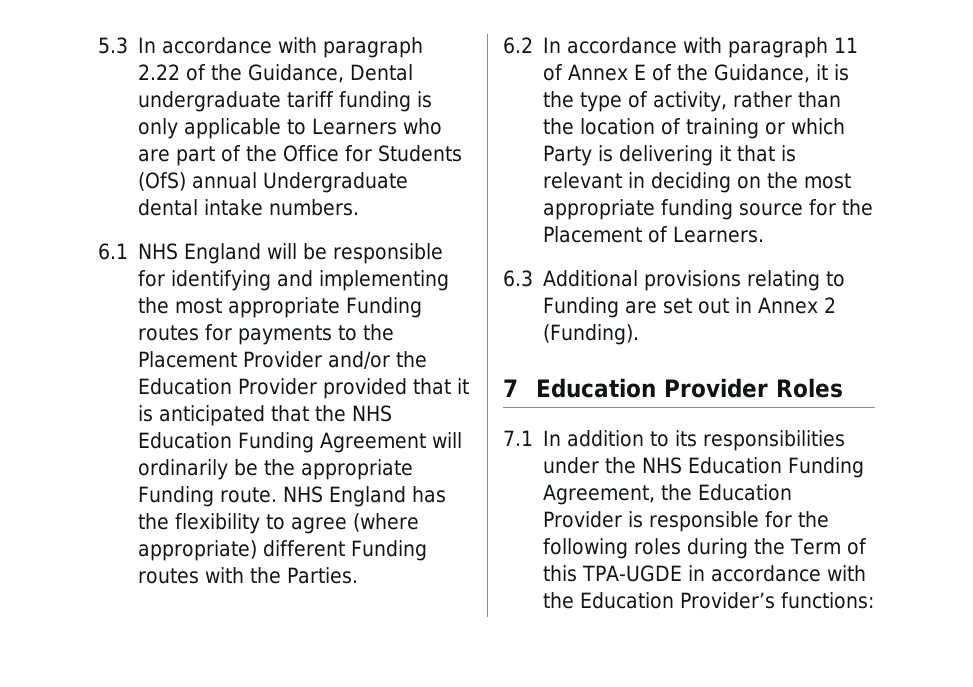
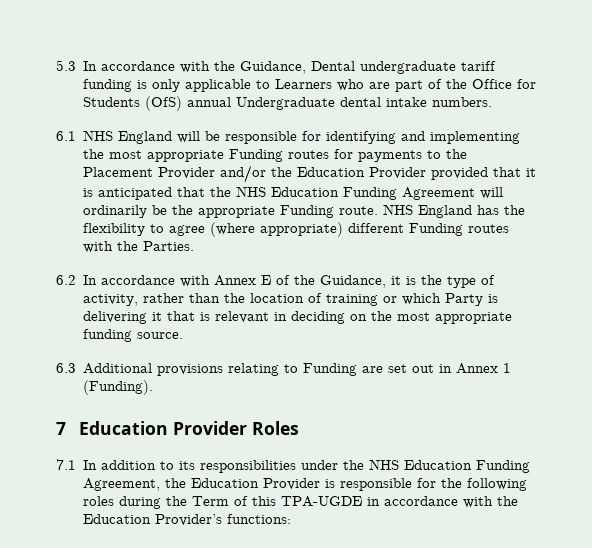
- 5.3 In accordance with paragraph 2.22 of the Guidance, Dental undergraduate tariff funding is only applicable to Learners who are part of the Office for Students (OfS) annual Undergraduate dental intake numbers.
+ 5.3 In accordance with the Guidance, Dental undergraduate tariff funding is only applicable to Learners who are part of the Office for Students (OfS) annual Undergraduate dental intake numbers.
- 6.2 In accordance with paragraph 11 of Annex E of the Guidance, it is the type of activity, rather than the location of training or which Party is delivering it that is relevant in deciding on the most appropriate funding source for the Placement of Learners.
+ 6.2 In accordance with Annex E of the Guidance, it is the type of activity, rather than the location of training or which Party is delivering it that is relevant in deciding on the most appropriate funding source.
- 6.3 Additional provisions relating to Funding are set out in Annex 2 (Funding).
+ 6.3 Additional provisions relating to Funding are set out in Annex 1 (Funding).

